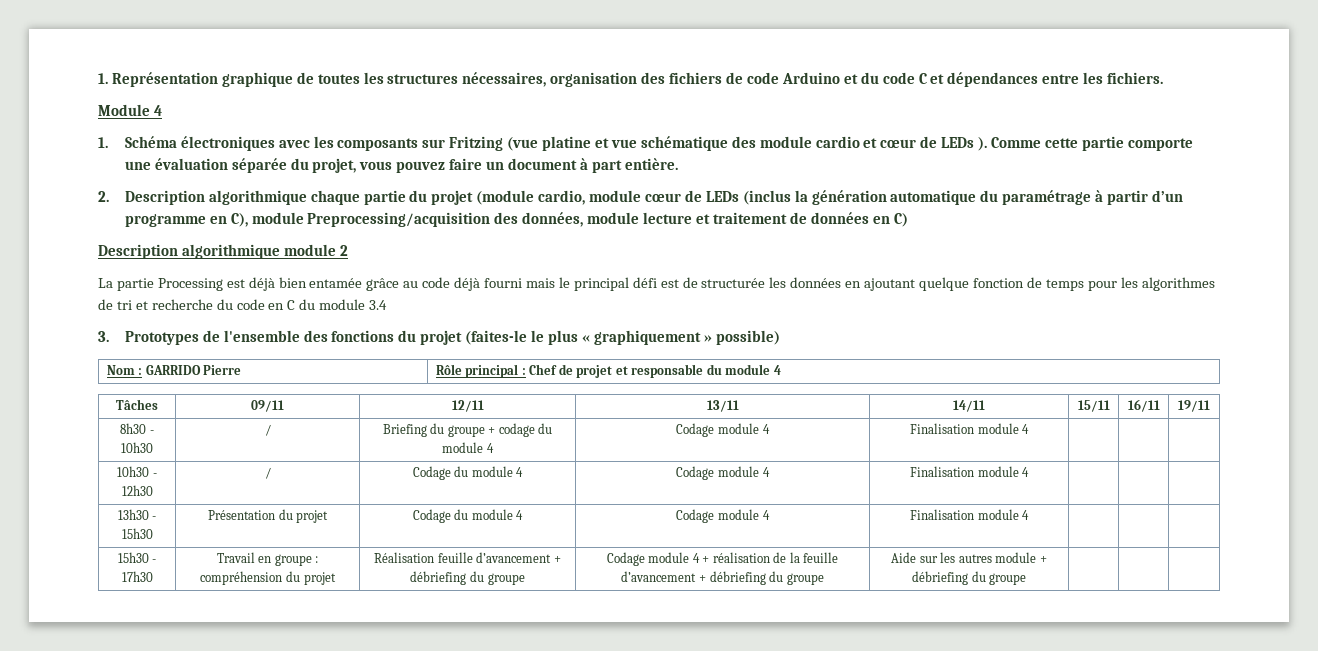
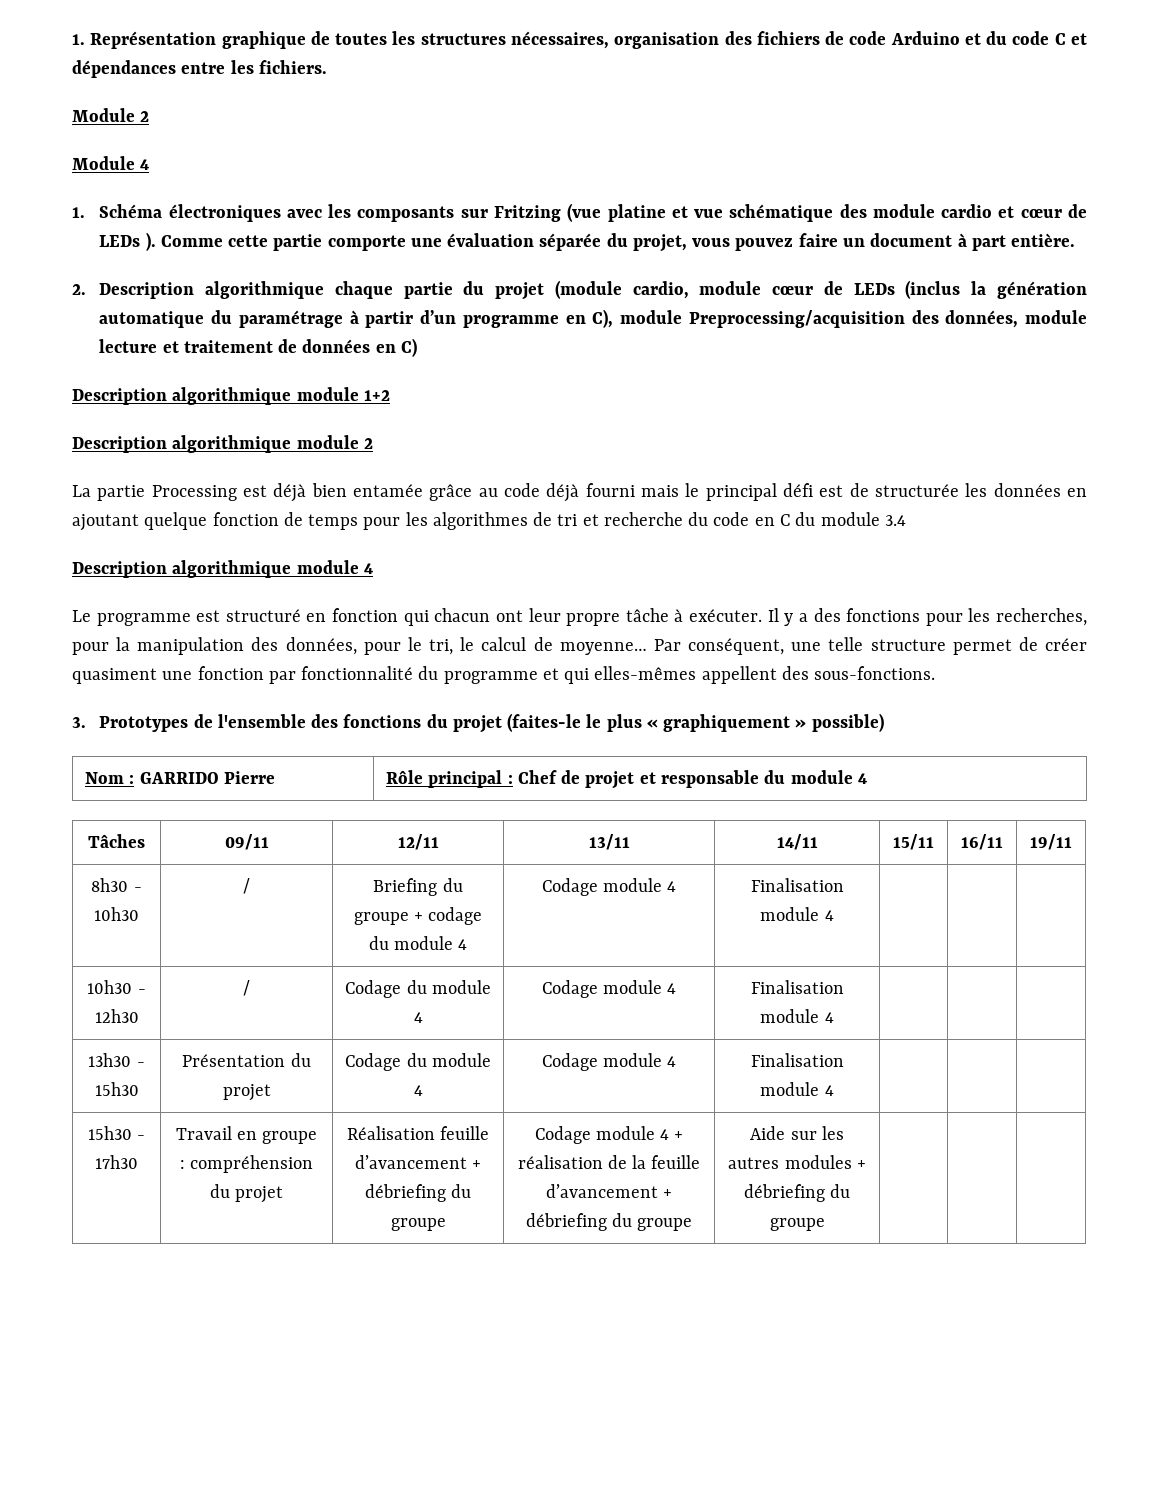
+ Module 2
+ Description algorithmique module 1+2
+ Description algorithmique module 4
+ Le programme est structuré en fonction qui chacun ont leur propre tâche à exécuter. Il y a des fonctions pour les recherches, pour la manipulation des données, pour le tri, le calcul de moyenne… Par conséquent, une telle structure permet de créer quasiment une fonction par fonctionnalité du programme et qui elles-mêmes appellent des sous-fonctions.
- 15h30 - 17h30 | Travail en groupe : compréhension du projet | Réalisation feuille d’avancement + débriefing du groupe | Codage module 4 + réalisation de la feuille d’avancement + débriefing du groupe | Aide sur les autres module + débriefing du groupe | | |
+ 15h30 - 17h30 | Travail en groupe : compréhension du projet | Réalisation feuille d’avancement + débriefing du groupe | Codage module 4 + réalisation de la feuille d’avancement + débriefing du groupe | Aide sur les autres modules + débriefing du groupe | | |

